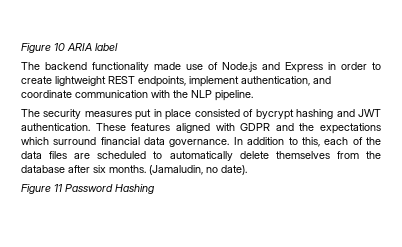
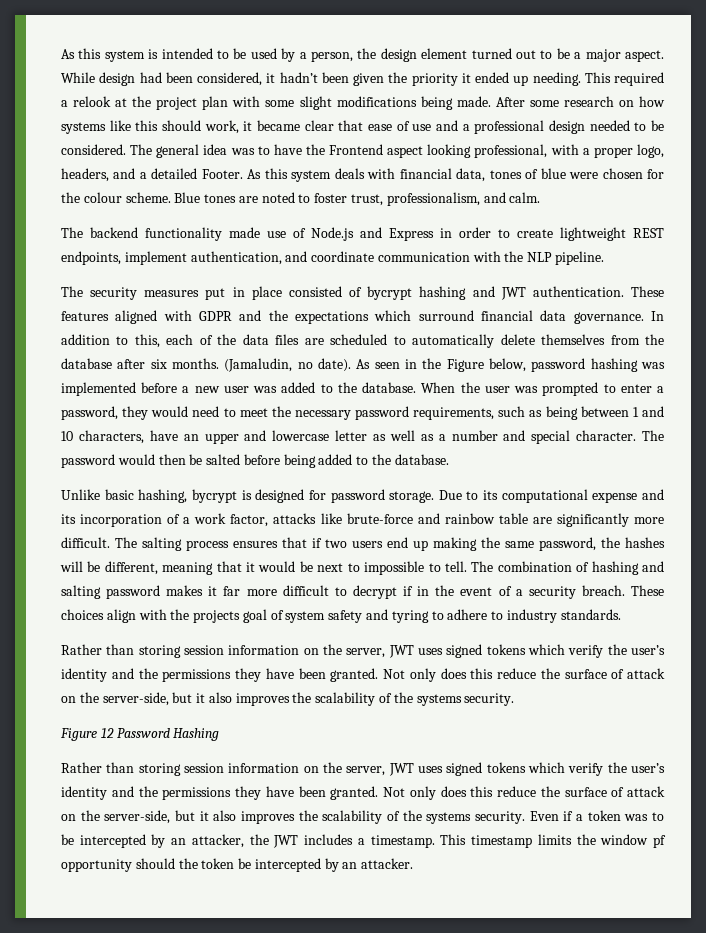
- Figure 10 ARIA label
+ As this system is intended to be used by a person, the design element turned out to be a major aspect. While design had been considered, it hadn’t been given the priority it ended up needing. This required a relook at the project plan with some slight modifications being made. After some research on how systems like this should work, it became clear that ease of use and a professional design needed to be considered. The general idea was to have the Frontend aspect looking professional, with a proper logo, headers, and a detailed Footer. As this system deals with financial data, tones of blue were chosen for the colour scheme. Blue tones are noted to foster trust, professionalism, and calm.
- (Jamaludin, no date).
- Figure 11 Password Hashing
+ (Jamaludin, no date). As seen in the Figure below, password hashing was implemented before a new user was added to the database. When the user was prompted to enter a password, they would need to meet the necessary password requirements, such as being between 1 and 10 characters, have an upper and lowercase letter as well as a number and special character. The password would then be salted before being added to the database.
+ Unlike basic hashing, bycrypt is designed for password storage. Due to its computational expense and its incorporation of a work factor, attacks like brute-force and rainbow table are significantly more difficult. The salting process ensures that if two users end up making the same password, the hashes will be different, meaning that it would be next to impossible to tell. The combination of hashing and salting password makes it far more difficult to decrypt if in the event of a security breach. These choices align with the projects goal of system safety and tyring to adhere to industry standards.
+ Rather than storing session information on the server, JWT uses signed tokens which verify the user’s identity and the permissions they have been granted. Not only does this reduce the surface of attack on the server-side, but it also improves the scalability of the systems security.
+ Figure 12 Password Hashing
+ Rather than storing session information on the server, JWT uses signed tokens which verify the user’s identity and the permissions they have been granted. Not only does this reduce the surface of attack on the server-side, but it also improves the scalability of the systems security. Even if a token was to be intercepted by an attacker, the JWT includes a timestamp. This timestamp limits the window pf opportunity should the token be intercepted by an attacker.

